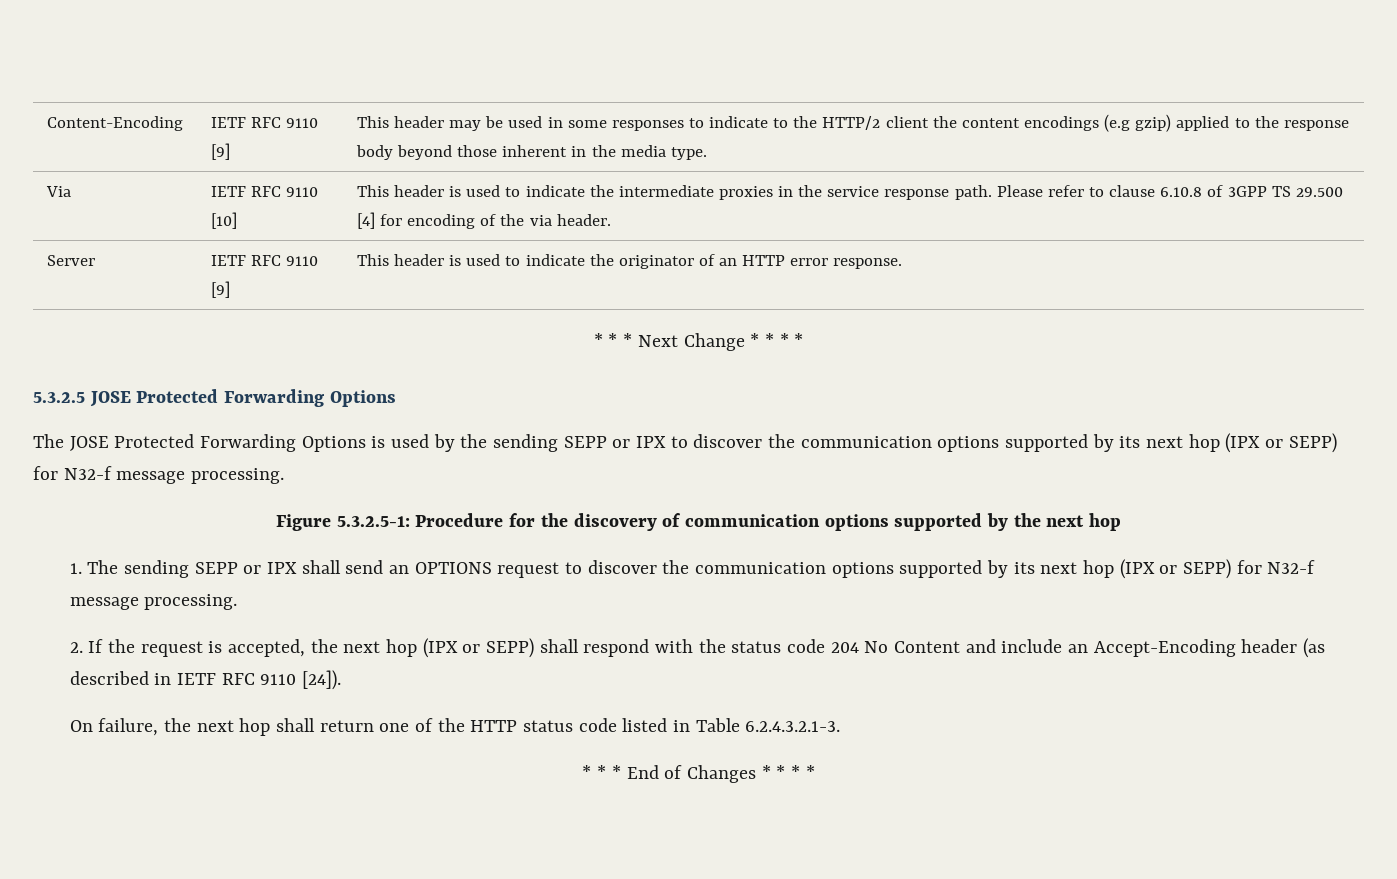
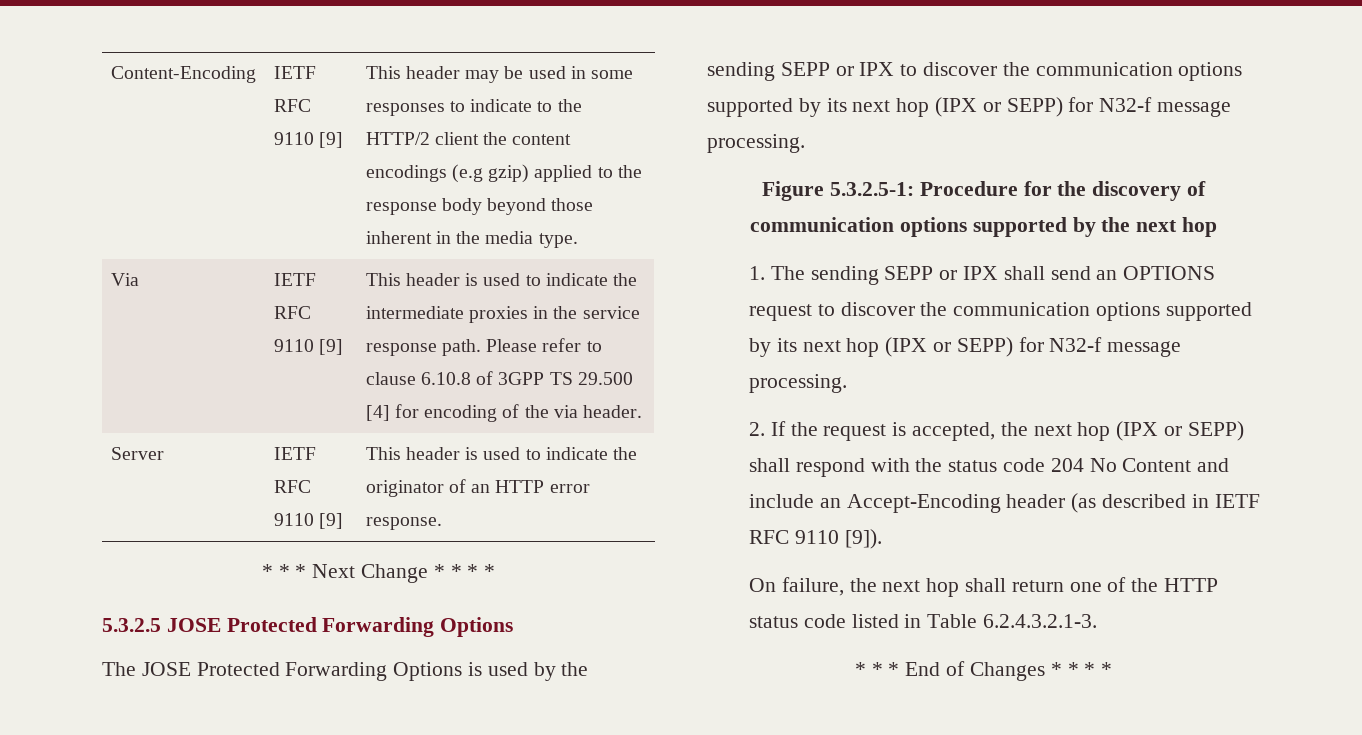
- Via | IETF RFC 9110 [10] | This header is used to indicate the intermediate proxies in the service response path. Please refer to clause 6.10.8 of 3GPP TS 29.500 [4] for encoding of the via header.
+ Via | IETF RFC 9110 [9] | This header is used to indicate the intermediate proxies in the service response path. Please refer to clause 6.10.8 of 3GPP TS 29.500 [4] for encoding of the via header.
- 2. If the request is accepted, the next hop (IPX or SEPP) shall respond with the status code 204 No Content and include an Accept-Encoding header (as described in IETF RFC 9110 [24]).
+ 2. If the request is accepted, the next hop (IPX or SEPP) shall respond with the status code 204 No Content and include an Accept-Encoding header (as described in IETF RFC 9110 [9]).

